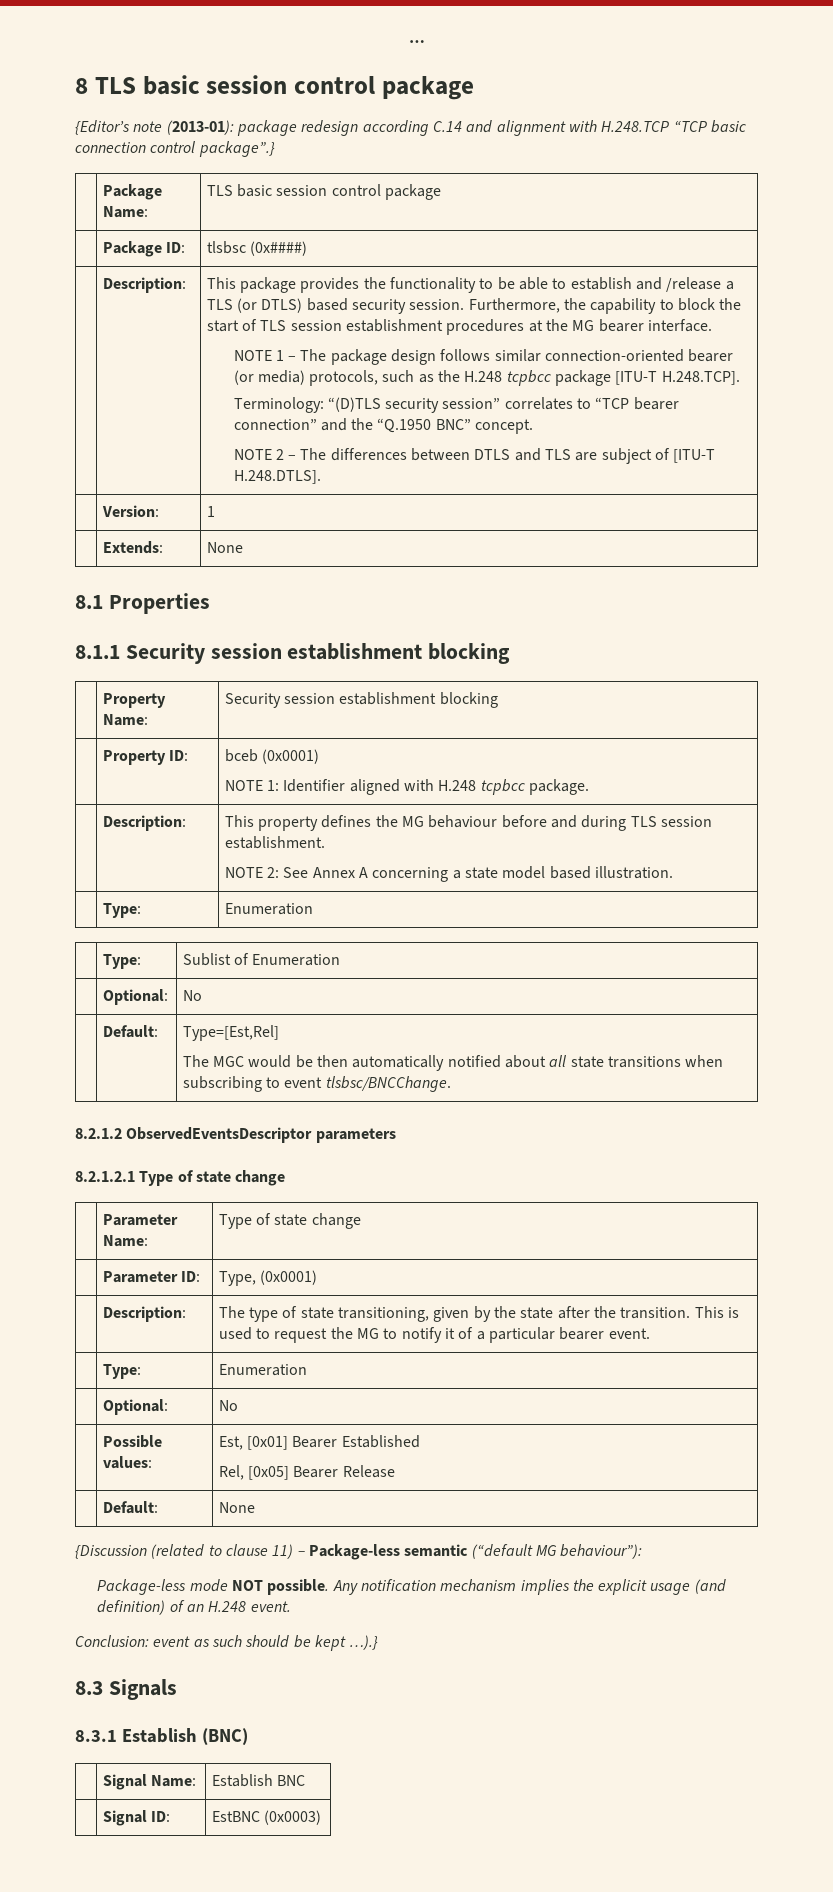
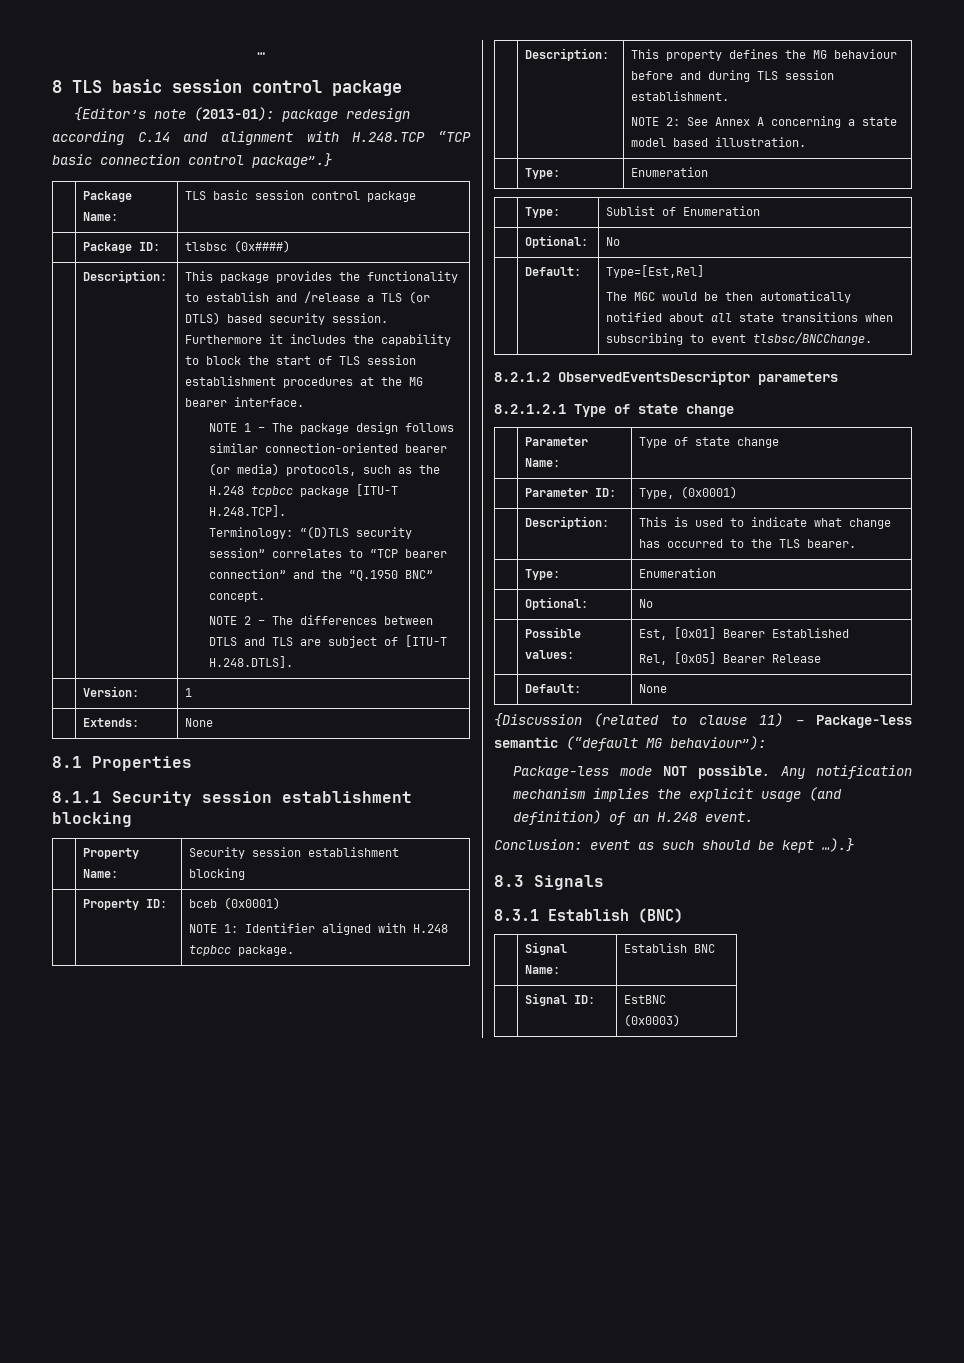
- This package provides the functionality to be able to establish and /release a TLS (or DTLS) based security session.
+ This package provides the functionality to establish and /release a TLS (or DTLS) based security session.
- Furthermore, the capability to block the start of TLS session establishment procedures at the MG bearer interface.
+ Furthermore it includes the capability to block the start of TLS session establishment procedures at the MG bearer interface.
- | Description: | The type of state transitioning, given by the state after the transition. This is used to request the MG to notify it of a particular bearer event.
+ | Description: | This is used to indicate what change has occurred to the TLS bearer.

